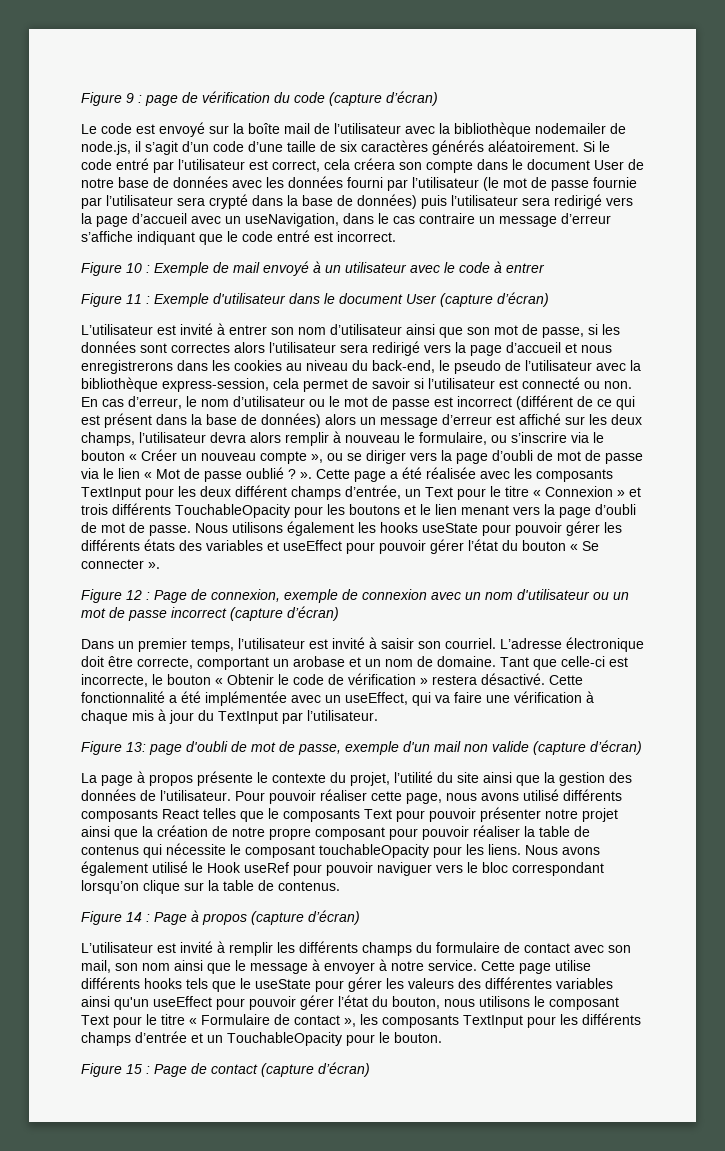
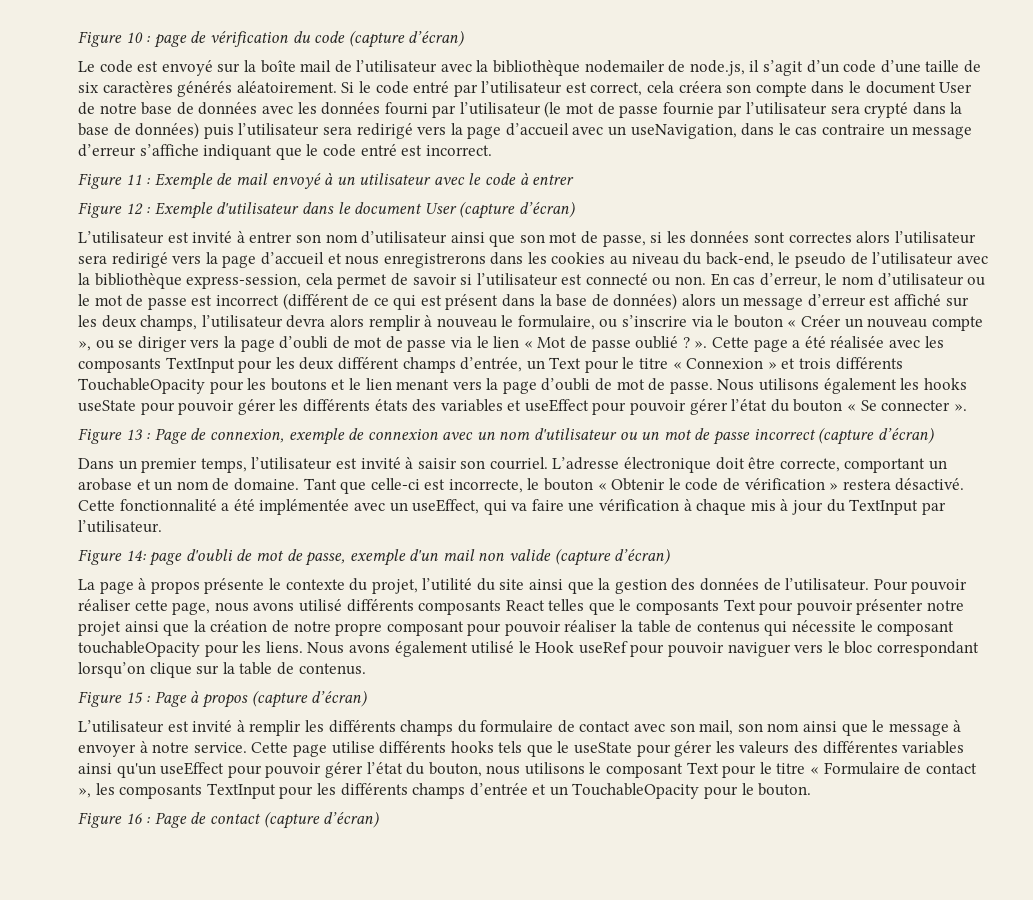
- Figure 9 : page de vérification du code (capture d’écran)
+ Figure 10 : page de vérification du code (capture d’écran)
- Figure 10 : Exemple de mail envoyé à un utilisateur avec le code à entrer
+ Figure 11 : Exemple de mail envoyé à un utilisateur avec le code à entrer
- Figure 11 : Exemple d'utilisateur dans le document User (capture d’écran)
+ Figure 12 : Exemple d'utilisateur dans le document User (capture d’écran)
- Figure 12 : Page de connexion, exemple de connexion avec un nom d'utilisateur ou un mot de passe incorrect (capture d’écran)
+ Figure 13 : Page de connexion, exemple de connexion avec un nom d'utilisateur ou un mot de passe incorrect (capture d’écran)
- Figure 13: page d'oubli de mot de passe, exemple d'un mail non valide (capture d’écran)
+ Figure 14: page d'oubli de mot de passe, exemple d'un mail non valide (capture d’écran)
- Figure 14 : Page à propos (capture d’écran)
+ Figure 15 : Page à propos (capture d’écran)
- Figure 15 : Page de contact (capture d’écran)
+ Figure 16 : Page de contact (capture d’écran)

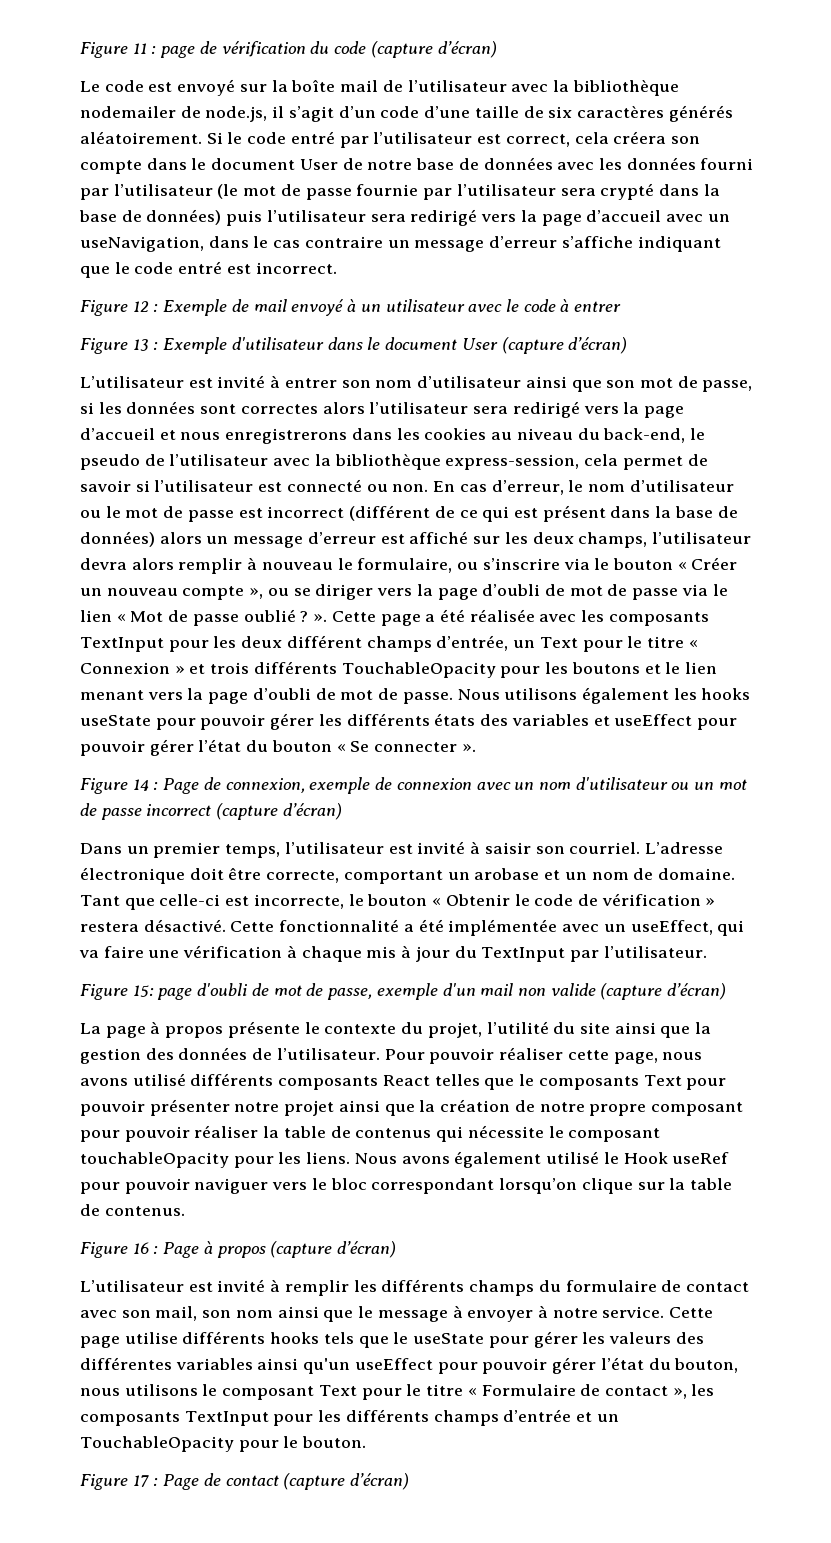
- Figure 10 : page de vérification du code (capture d’écran)
+ Figure 11 : page de vérification du code (capture d’écran)
- Figure 11 : Exemple de mail envoyé à un utilisateur avec le code à entrer
+ Figure 12 : Exemple de mail envoyé à un utilisateur avec le code à entrer
- Figure 12 : Exemple d'utilisateur dans le document User (capture d’écran)
+ Figure 13 : Exemple d'utilisateur dans le document User (capture d’écran)
- Figure 13 : Page de connexion, exemple de connexion avec un nom d'utilisateur ou un mot de passe incorrect (capture d’écran)
+ Figure 14 : Page de connexion, exemple de connexion avec un nom d'utilisateur ou un mot de passe incorrect (capture d’écran)
- Figure 14: page d'oubli de mot de passe, exemple d'un mail non valide (capture d’écran)
+ Figure 15: page d'oubli de mot de passe, exemple d'un mail non valide (capture d’écran)
- Figure 15 : Page à propos (capture d’écran)
+ Figure 16 : Page à propos (capture d’écran)
- Figure 16 : Page de contact (capture d’écran)
+ Figure 17 : Page de contact (capture d’écran)

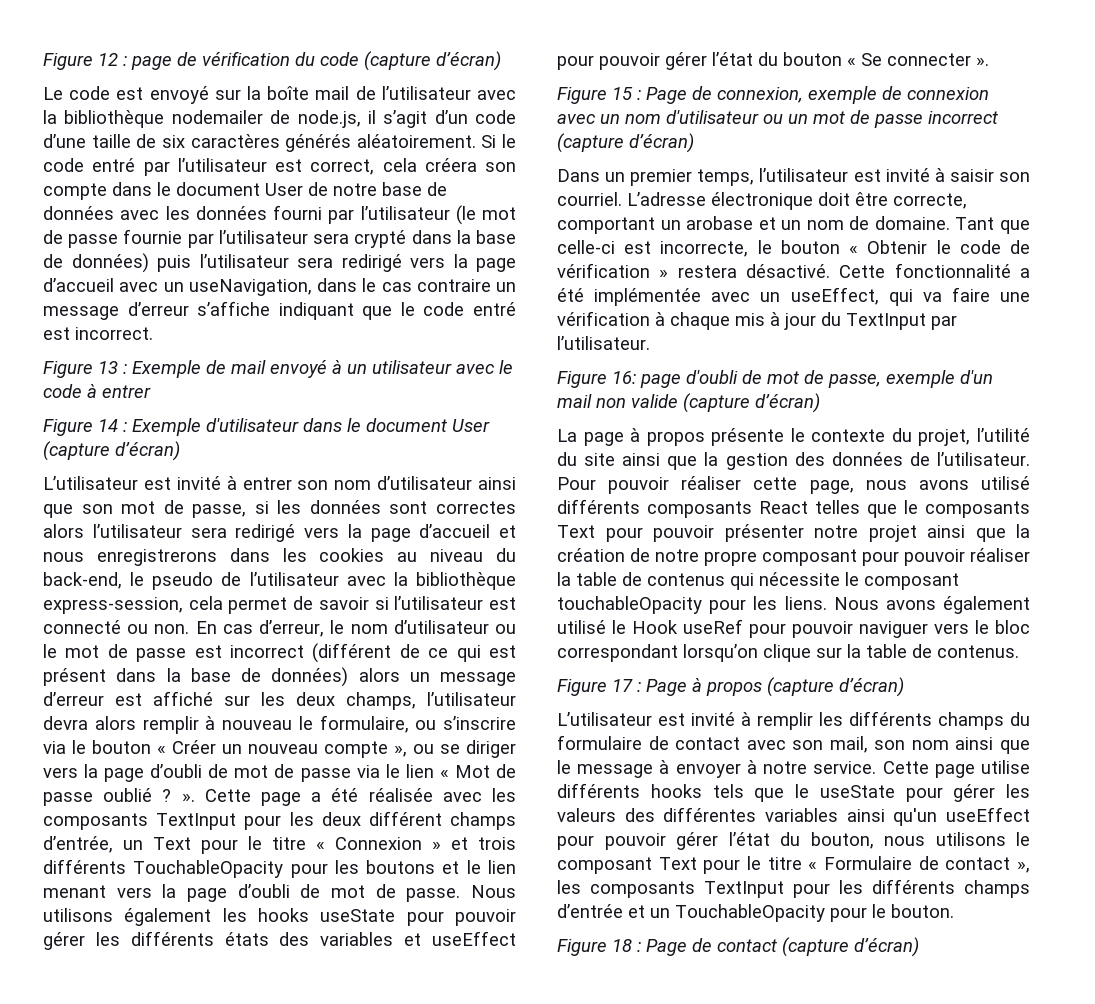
- Figure 11 : page de vérification du code (capture d’écran)
+ Figure 12 : page de vérification du code (capture d’écran)
- Figure 12 : Exemple de mail envoyé à un utilisateur avec le code à entrer
+ Figure 13 : Exemple de mail envoyé à un utilisateur avec le code à entrer
- Figure 13 : Exemple d'utilisateur dans le document User (capture d’écran)
+ Figure 14 : Exemple d'utilisateur dans le document User (capture d’écran)
- Figure 14 : Page de connexion, exemple de connexion avec un nom d'utilisateur ou un mot de passe incorrect (capture d’écran)
+ Figure 15 : Page de connexion, exemple de connexion avec un nom d'utilisateur ou un mot de passe incorrect (capture d’écran)
- Figure 15: page d'oubli de mot de passe, exemple d'un mail non valide (capture d’écran)
+ Figure 16: page d'oubli de mot de passe, exemple d'un mail non valide (capture d’écran)
- Figure 16 : Page à propos (capture d’écran)
+ Figure 17 : Page à propos (capture d’écran)
- Figure 17 : Page de contact (capture d’écran)
+ Figure 18 : Page de contact (capture d’écran)

